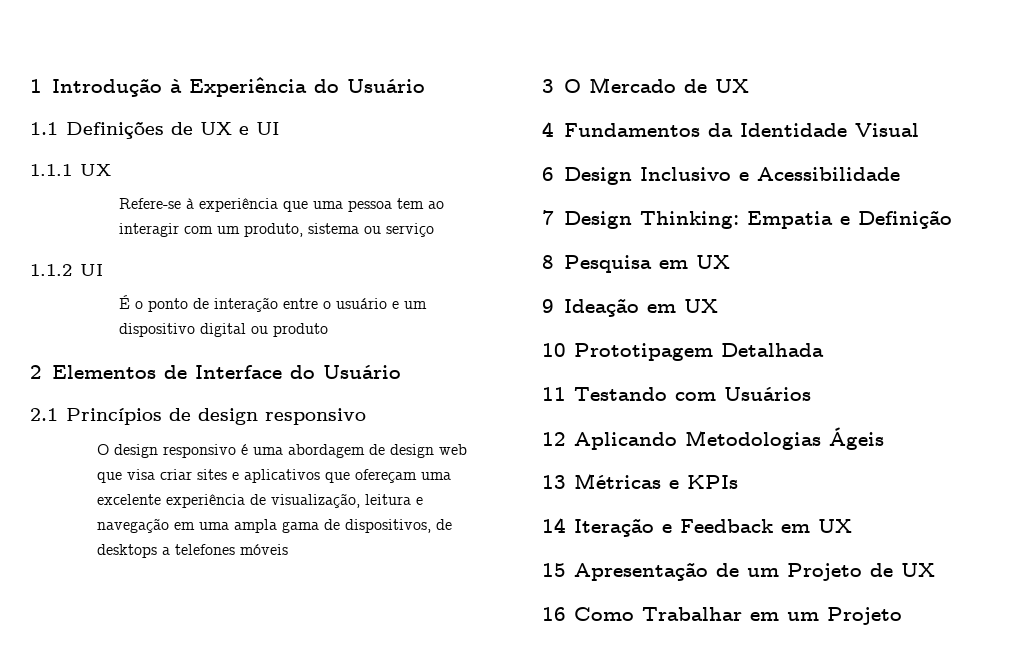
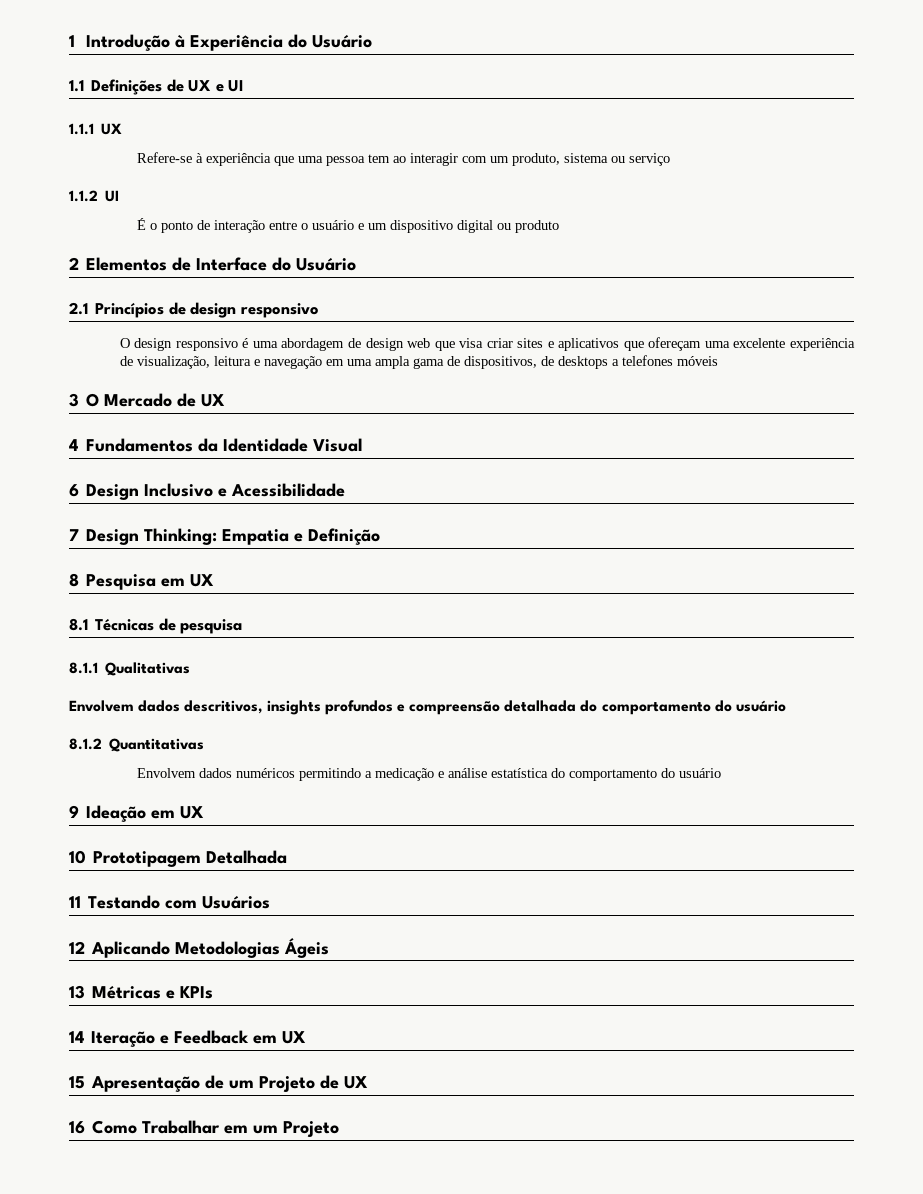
+ 8.1 Técnicas de pesquisa
+ 8.1.1 Qualitativas
+ Envolvem dados descritivos, insights profundos e compreensão detalhada do comportamento do usuário
+ 8.1.2 Quantitativas
+ Envolvem dados numéricos permitindo a medicação e análise estatística do comportamento do usuário

